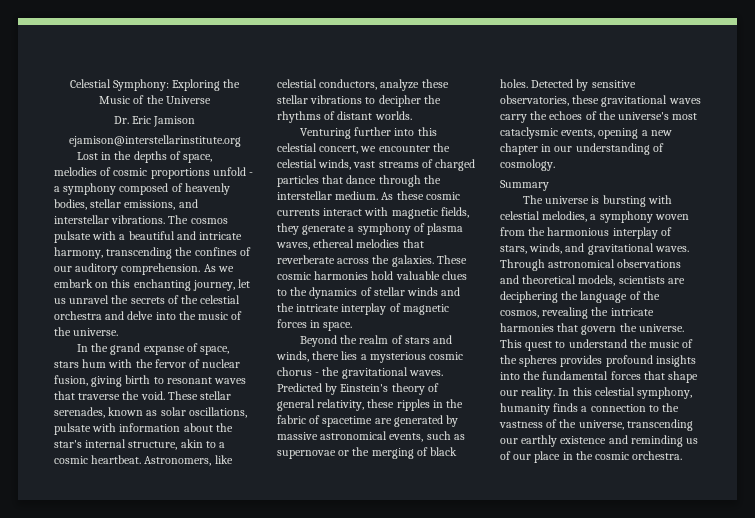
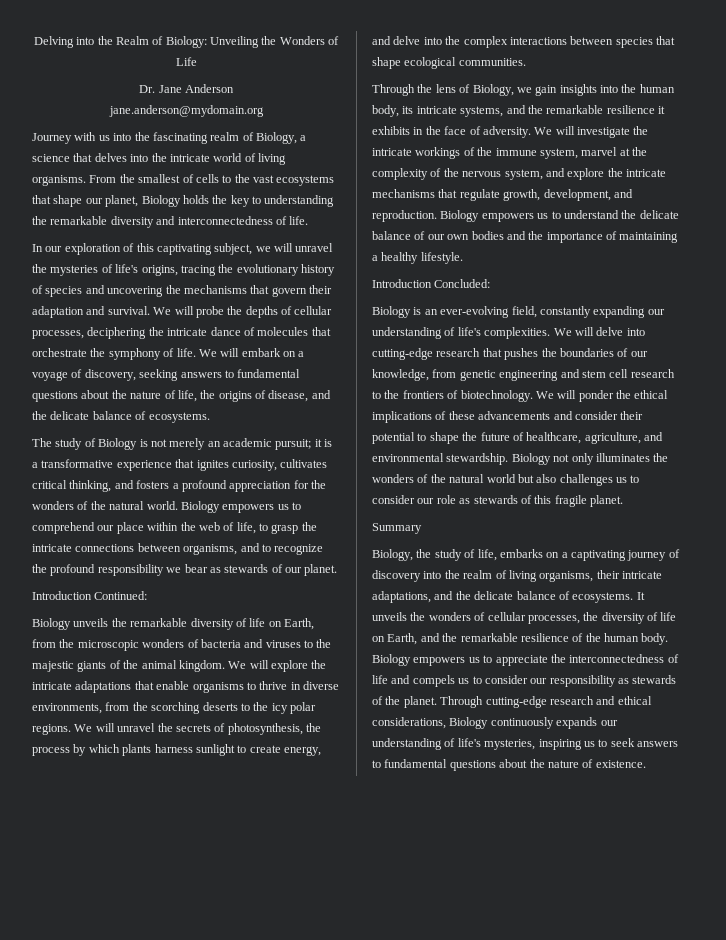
- Celestial Symphony: Exploring the Music of the Universe
- Dr. Eric Jamison
- ejamison@interstellarinstitute.org
- Lost in the depths of space, melodies of cosmic proportions unfold - a symphony composed of heavenly bodies, stellar emissions, and interstellar vibrations. The cosmos pulsate with a beautiful and intricate harmony, transcending the confines of our auditory comprehension. As we embark on this enchanting journey, let us unravel the secrets of the celestial orchestra and delve into the music of the universe.
- In the grand expanse of space, stars hum with the fervor of nuclear fusion, giving birth to resonant waves that traverse the void. These stellar serenades, known as solar oscillations, pulsate with information about the star's internal structure, akin to a cosmic heartbeat. Astronomers, like celestial conductors, analyze these stellar vibrations to decipher the rhythms of distant worlds.
- Venturing further into this celestial concert, we encounter the celestial winds, vast streams of charged particles that dance through the interstellar medium. As these cosmic currents interact with magnetic fields, they generate a symphony of plasma waves, ethereal melodies that reverberate across the galaxies. These cosmic harmonies hold valuable clues to the dynamics of stellar winds and the intricate interplay of magnetic forces in space.
- Beyond the realm of stars and winds, there lies a mysterious cosmic chorus - the gravitational waves. Predicted by Einstein's theory of general relativity, these ripples in the fabric of spacetime are generated by massive astronomical events, such as supernovae or the merging of black holes. Detected by sensitive observatories, these gravitational waves carry the echoes of the universe's most cataclysmic events, opening a new chapter in our understanding of cosmology.
+ Delving into the Realm of Biology: Unveiling the Wonders of Life
+ Dr. Jane Anderson
+ jane.anderson@mydomain.org
+ Journey with us into the fascinating realm of Biology, a science that delves into the intricate world of living organisms. From the smallest of cells to the vast ecosystems that shape our planet, Biology holds the key to understanding the remarkable diversity and interconnectedness of life.
+ In our exploration of this captivating subject, we will unravel the mysteries of life's origins, tracing the evolutionary history of species and uncovering the mechanisms that govern their adaptation and survival. We will probe the depths of cellular processes, deciphering the intricate dance of molecules that orchestrate the symphony of life. We will embark on a voyage of discovery, seeking answers to fundamental questions about the nature of life, the origins of disease, and the delicate balance of ecosystems.
+ The study of Biology is not merely an academic pursuit; it is a transformative experience that ignites curiosity, cultivates critical thinking, and fosters a profound appreciation for the wonders of the natural world. Biology empowers us to comprehend our place within the web of life, to grasp the intricate connections between organisms, and to recognize the profound responsibility we bear as stewards of our planet.
+ Introduction Continued:
+ Biology unveils the remarkable diversity of life on Earth, from the microscopic wonders of bacteria and viruses to the majestic giants of the animal kingdom. We will explore the intricate adaptations that enable organisms to thrive in diverse environments, from the scorching deserts to the icy polar regions. We will unravel the secrets of photosynthesis, the process by which plants harness sunlight to create energy, and delve into the complex interactions between species that shape ecological communities.
+ Through the lens of Biology, we gain insights into the human body, its intricate systems, and the remarkable resilience it exhibits in the face of adversity. We will investigate the intricate workings of the immune system, marvel at the complexity of the nervous system, and explore the intricate mechanisms that regulate growth, development, and reproduction. Biology empowers us to understand the delicate balance of our own bodies and the importance of maintaining a healthy lifestyle.
+ Introduction Concluded:
+ Biology is an ever-evolving field, constantly expanding our understanding of life's complexities. We will delve into cutting-edge research that pushes the boundaries of our knowledge, from genetic engineering and stem cell research to the frontiers of biotechnology. We will ponder the ethical implications of these advancements and consider their potential to shape the future of healthcare, agriculture, and environmental stewardship. Biology not only illuminates the wonders of the natural world but also challenges us to consider our role as stewards of this fragile planet.
  Summary
- The universe is bursting with celestial melodies, a symphony woven from the harmonious interplay of stars, winds, and gravitational waves. Through astronomical observations and theoretical models, scientists are deciphering the language of the cosmos, revealing the intricate harmonies that govern the universe. This quest to understand the music of the spheres provides profound insights into the fundamental forces that shape our reality. In this celestial symphony, humanity finds a connection to the vastness of the universe, transcending our earthly existence and reminding us of our place in the cosmic orchestra.
+ Biology, the study of life, embarks on a captivating journey of discovery into the realm of living organisms, their intricate adaptations, and the delicate balance of ecosystems. It unveils the wonders of cellular processes, the diversity of life on Earth, and the remarkable resilience of the human body. Biology empowers us to appreciate the interconnectedness of life and compels us to consider our responsibility as stewards of the planet. Through cutting-edge research and ethical considerations, Biology continuously expands our understanding of life's mysteries, inspiring us to seek answers to fundamental questions about the nature of existence.

